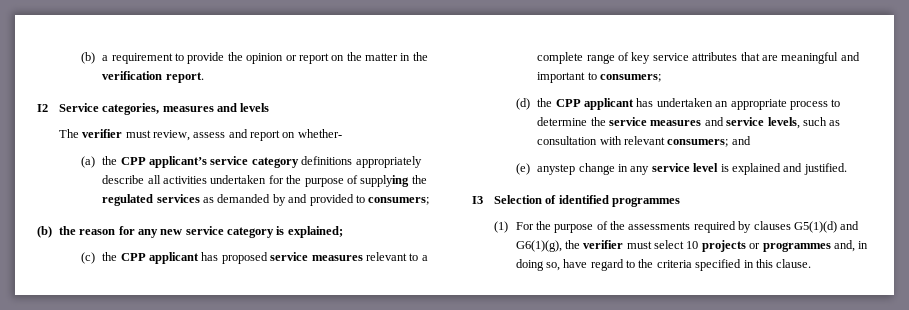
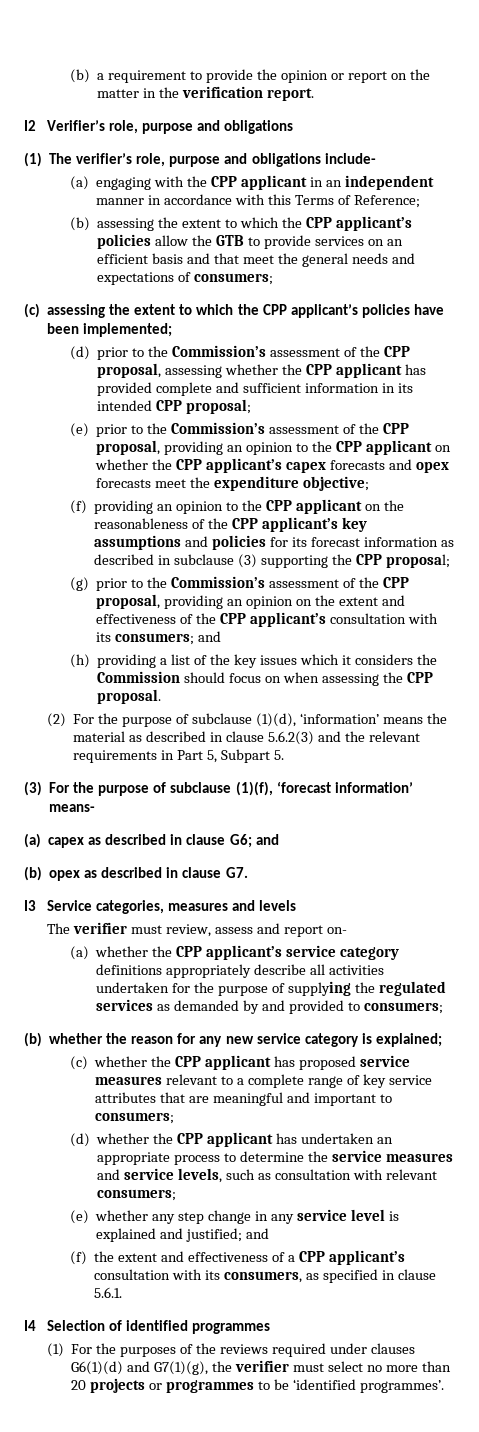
- I2 Service categories, measures and levels
+ I2 Verifier’s role, purpose and obligations
+ (1) The verifier’s role, purpose and obligations include-
+ (a) engaging with the CPP applicant in an independent manner in accordance with this Terms of Reference;
+ (b) assessing the extent to which the CPP applicant’s policies allow the GTB to provide services on an efficient basis and that meet the general needs and expectations of consumers;
+ (c) assessing the extent to which the CPP applicant’s policies have been implemented;
+ (d) prior to the Commission’s assessment of the CPP proposal, assessing whether the CPP applicant has provided complete and sufficient information in its intended CPP proposal;
+ (e) prior to the Commission’s assessment of the CPP proposal, providing an opinion to the CPP applicant on whether the CPP applicant’s capex forecasts and opex forecasts meet the expenditure objective;
+ (f) providing an opinion to the CPP applicant on the reasonableness of the CPP applicant’s key assumptions and policies for its forecast information as described in subclause (3) supporting the CPP proposal;
+ (g) prior to the Commission’s assessment of the CPP proposal, providing an opinion on the extent and effectiveness of the CPP applicant’s consultation with its consumers; and
+ (h) providing a list of the key issues which it considers the Commission should focus on when assessing the CPP proposal.
+ (2) For the purpose of subclause (1)(d), ‘information’ means the material as described in clause 5.6.2(3) and the relevant requirements in Part 5, Subpart 5.
+ (3) For the purpose of subclause (1)(f), ‘forecast information’ means-
+ (a) capex as described in clause G6; and
+ (b) opex as described in clause G7.
+ I3 Service categories, measures and levels
- The verifier must review, assess and report on whether-
- (a) the CPP applicant’s service category definitions appropriately describe all activities undertaken for the purpose of supplying the regulated services as demanded by and provided to consumers;
+ The verifier must review, assess and report on-
+ (a) whether the CPP applicant’s service category definitions appropriately describe all activities undertaken for the purpose of supplying the regulated services as demanded by and provided to consumers;
- (b) the reason for any new service category is explained;
+ (b) whether the reason for any new service category is explained;
- (c) the CPP applicant has proposed service measures relevant to a complete range of key service attributes that are meaningful and important to consumers;
+ (c) whether the CPP applicant has proposed service measures relevant to a complete range of key service attributes that are meaningful and important to consumers;
- (d) the CPP applicant has undertaken an appropriate process to determine the service measures and service levels, such as consultation with relevant consumers; and
- (e) anystep change in any service level is explained and justified.
- I3 Selection of identified programmes
+ (d) whether the CPP applicant has undertaken an appropriate process to determine the service measures and service levels, such as consultation with relevant consumers;
+ (e) whether any step change in any service level is explained and justified; and
+ (f) the extent and effectiveness of a CPP applicant’s consultation with its consumers, as specified in clause 5.6.1.
+ I4 Selection of identified programmes
- (1) For the purpose of the assessments required by clauses G5(1)(d) and G6(1)(g), the verifier must select 10 projects or programmes and, in doing so, have regard to the criteria specified in this clause.
+ (1) For the purposes of the reviews required under clauses G6(1)(d) and G7(1)(g), the verifier must select no more than 20 projects or programmes to be ‘identified programmes’.

